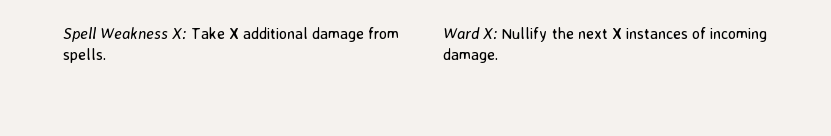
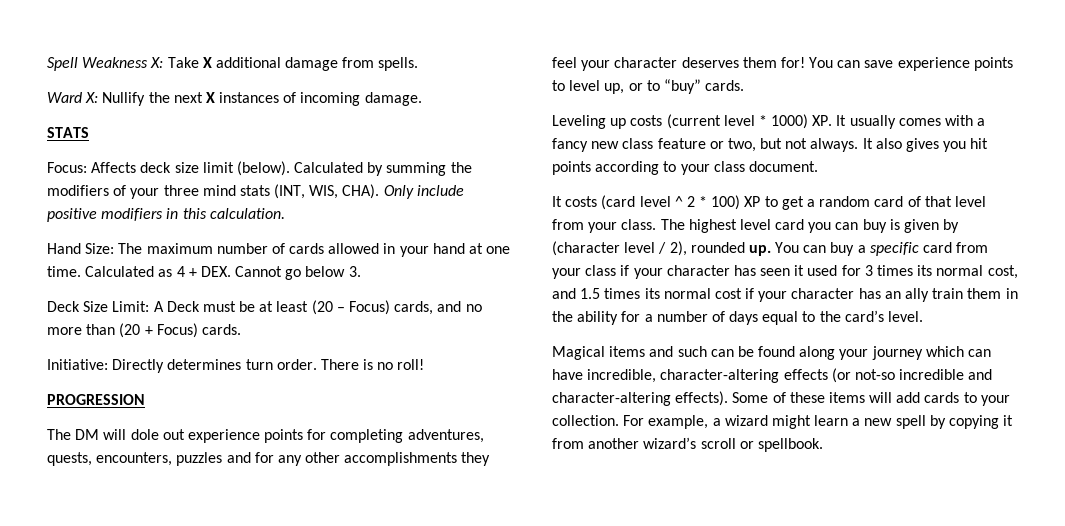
+ STATS
+ Focus: Affects deck size limit (below). Calculated by summing the modifiers of your three mind stats (INT, WIS, CHA). Only include positive modifiers in this calculation.
+ Hand Size: The maximum number of cards allowed in your hand at one time. Calculated as 4 + DEX. Cannot go below 3.
+ Deck Size Limit: A Deck must be at least (20 – Focus) cards, and no more than (20 + Focus) cards.
+ Initiative: Directly determines turn order. There is no roll!
+ PROGRESSION
+ The DM will dole out experience points for completing adventures, quests, encounters, puzzles and for any other accomplishments they feel your character deserves them for! You can save experience points to level up, or to “buy” cards.
+ Leveling up costs (current level * 1000) XP. It usually comes with a fancy new class feature or two, but not always. It also gives you hit points according to your class document.
+ It costs (card level ^ 2 * 100) XP to get a random card of that level from your class. The highest level card you can buy is given by (character level / 2), rounded up. You can buy a specific card from your class if your character has seen it used for 3 times its normal cost, and 1.5 times its normal cost if your character has an ally train them in the ability for a number of days equal to the card’s level.
+ Magical items and such can be found along your journey which can have incredible, character-altering effects (or not-so incredible and character-altering effects). Some of these items will add cards to your collection. For example, a wizard might learn a new spell by copying it from another wizard’s scroll or spellbook.

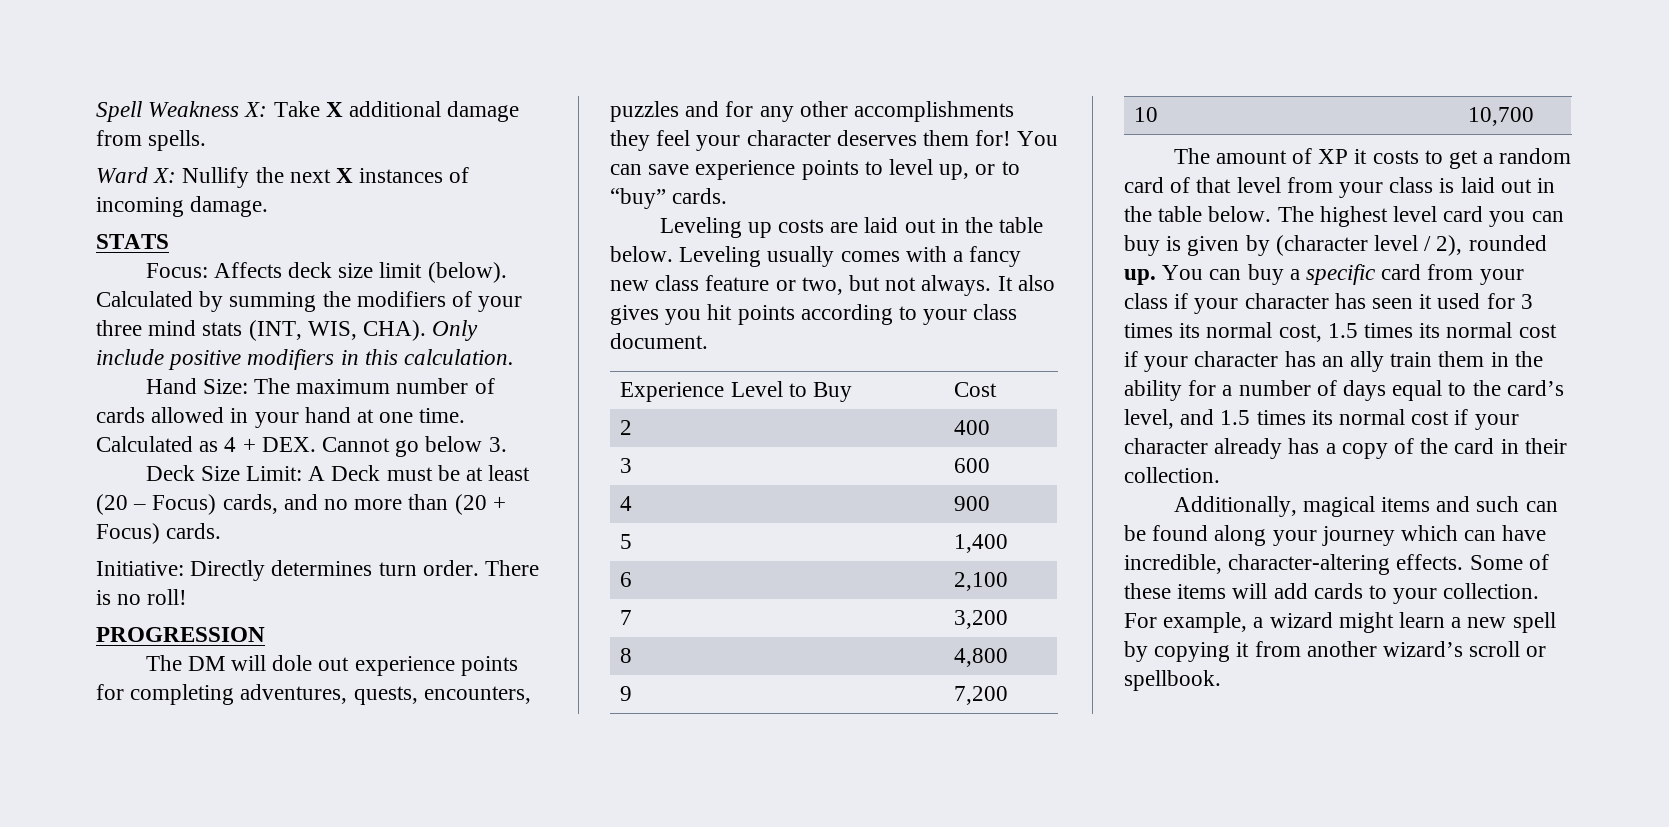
- Leveling up costs (current level * 1000) XP. It usually comes with a fancy new class feature or two, but not always.
+ Leveling up costs are laid out in the table below. Leveling usually comes with a fancy new class feature or two, but not always.
- It costs (card level ^ 2 * 100) XP to get a random card of that level from your class.
+ Experience Level to Buy | Cost
+ 2 | 400
+ 3 | 600
+ 4 | 900
+ 5 | 1,400
+ 6 | 2,100
+ 7 | 3,200
+ 8 | 4,800
+ 9 | 7,200
+ 10 | 10,700
+ The amount of XP it costs to get a random card of that level from your class is laid out in the table below.
- You can buy a specific card from your class if your character has seen it used for 3 times its normal cost, and 1.5 times its normal cost if your character has an ally train them in the ability for a number of days equal to the card’s level.
- Magical items and such can be found along your journey which can have incredible, character-altering effects (or not-so incredible and character-altering effects).
+ You can buy a specific card from your class if your character has seen it used for 3 times its normal cost, 1.5 times its normal cost if your character has an ally train them in the ability for a number of days equal to the card’s level, and 1.5 times its normal cost if your character already has a copy of the card in their collection.
+ Additionally, magical items and such can be found along your journey which can have incredible, character-altering effects.

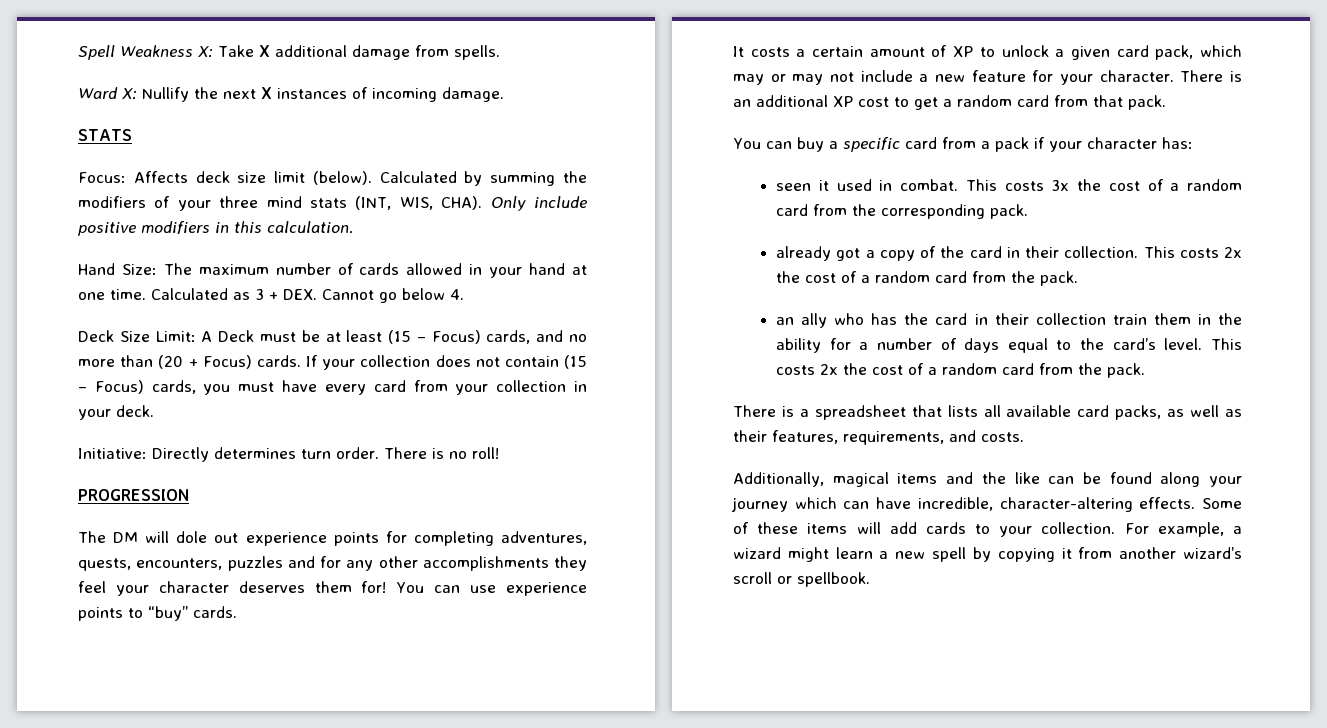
- Calculated as 4 + DEX. Cannot go below 3.
+ Calculated as 3 + DEX. Cannot go below 4.
- Deck Size Limit: A Deck must be at least (20 – Focus) cards, and no more than (20 + Focus) cards.
+ Deck Size Limit: A Deck must be at least (15 – Focus) cards, and no more than (20 + Focus) cards. If your collection does not contain (15 – Focus) cards, you must have every card from your collection in your deck.
- You can save experience points to level up, or to “buy” cards.
- Leveling up costs are laid out in the table below. Leveling usually comes with a fancy new class feature or two, but not always. It also gives you hit points according to your class document.
- Experience Level to Buy | Cost
- 2 | 400
- 3 | 600
- 4 | 900
- 5 | 1,400
- 6 | 2,100
- 7 | 3,200
- 8 | 4,800
- 9 | 7,200
- 10 | 10,700
- The amount of XP it costs to get a random card of that level from your class is laid out in the table below. The highest level card you can buy is given by (character level / 2), rounded up. You can buy a specific card from your class if your character has seen it used for 3 times its normal cost, 1.5 times its normal cost if your character has an ally train them in the ability for a number of days equal to the card’s level, and 1.5 times its normal cost if your character already has a copy of the card in their collection.
+ You can use experience points to “buy” cards.
+ It costs a certain amount of XP to unlock a given card pack, which may or may not include a new feature for your character. There is an additional XP cost to get a random card from that pack.
+ You can buy a specific card from a pack if your character has:
+ seen it used in combat. This costs 3x the cost of a random card from the corresponding pack.
+ already got a copy of the card in their collection. This costs 2x the cost of a random card from the pack.
+ an ally who has the card in their collection train them in the ability for a number of days equal to the card’s level. This costs 2x the cost of a random card from the pack.
+ There is a spreadsheet that lists all available card packs, as well as their features, requirements, and costs.
- Additionally, magical items and such can be found along your journey which can have incredible, character-altering effects.
+ Additionally, magical items and the like can be found along your journey which can have incredible, character-altering effects.

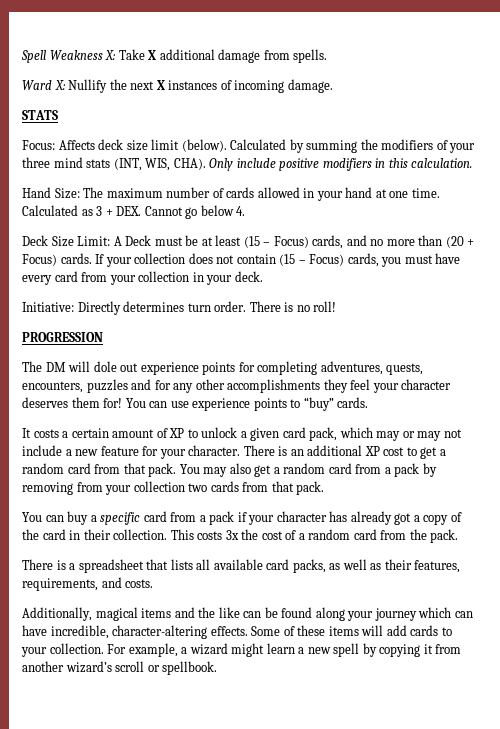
+ You may also get a random card from a pack by removing from your collection two cards from that pack.
- You can buy a specific card from a pack if your character has:
- seen it used in combat. This costs 3x the cost of a random card from the corresponding pack.
- already got a copy of the card in their collection. This costs 2x the cost of a random card from the pack.
- an ally who has the card in their collection train them in the ability for a number of days equal to the card’s level. This costs 2x the cost of a random card from the pack.
+ You can buy a specific card from a pack if your character has already got a copy of the card in their collection. This costs 3x the cost of a random card from the pack.

